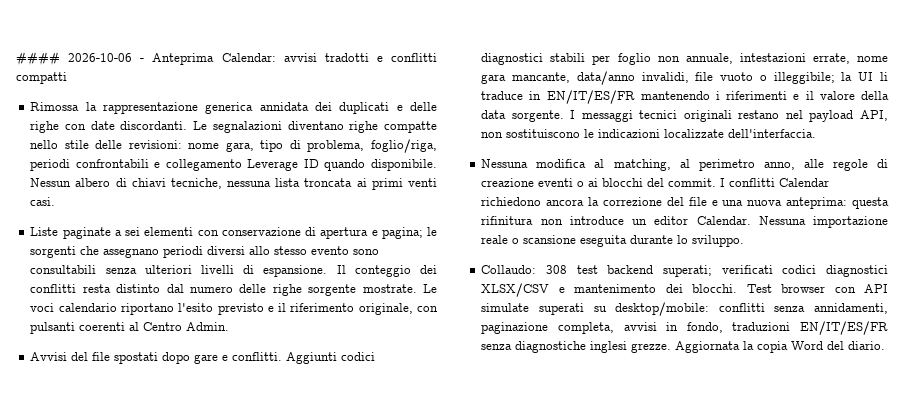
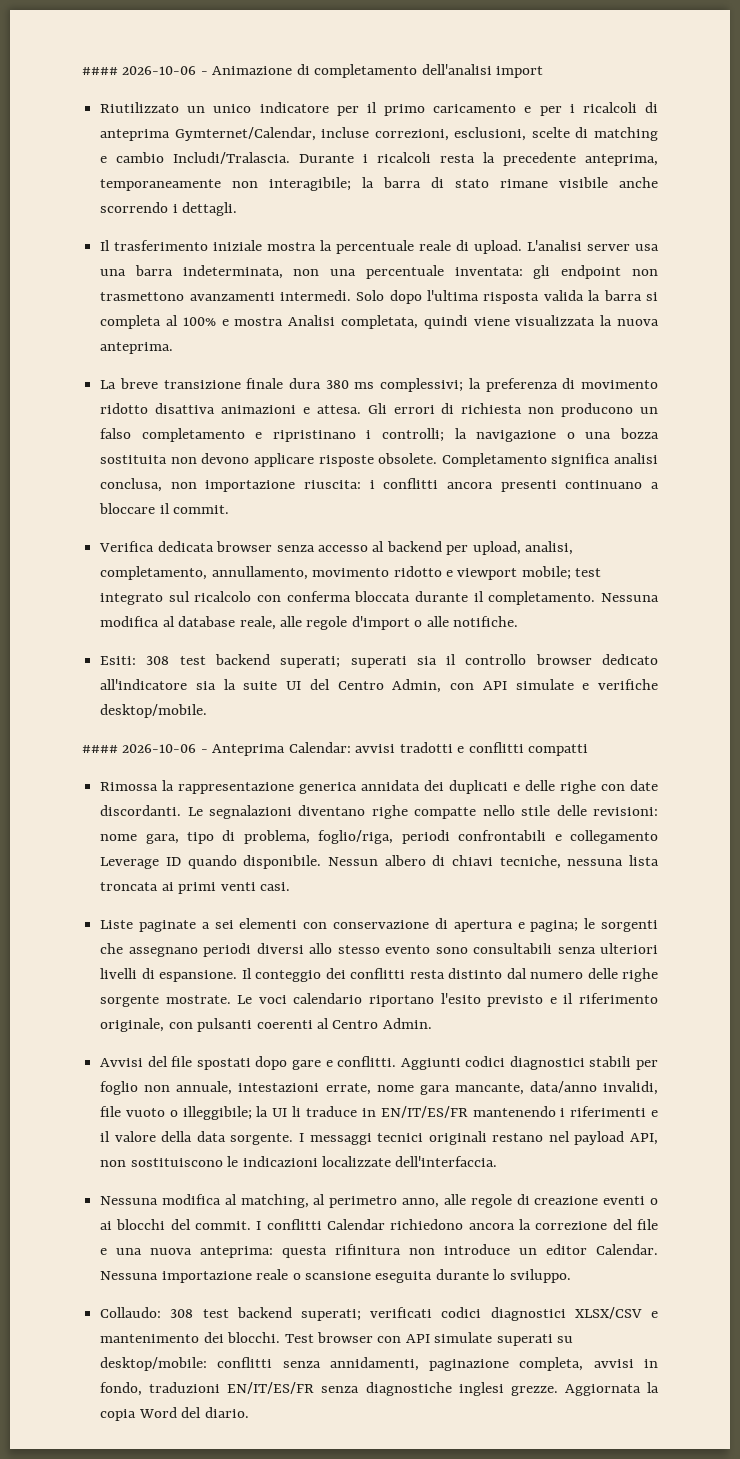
+ #### 2026-10-06 - Animazione di completamento dell'analisi import
+ Riutilizzato un unico indicatore per il primo caricamento e per i ricalcoli di anteprima Gymternet/Calendar, incluse correzioni, esclusioni, scelte di matching e cambio Includi/Tralascia. Durante i ricalcoli resta la precedente anteprima, temporaneamente non interagibile; la barra di stato rimane visibile anche scorrendo i dettagli.
+ Il trasferimento iniziale mostra la percentuale reale di upload. L'analisi server usa una barra indeterminata, non una percentuale inventata: gli endpoint non trasmettono avanzamenti intermedi. Solo dopo l'ultima risposta valida la barra si completa al 100% e mostra Analisi completata, quindi viene visualizzata la nuova anteprima.
+ La breve transizione finale dura 380 ms complessivi; la preferenza di movimento ridotto disattiva animazioni e attesa. Gli errori di richiesta non producono un falso completamento e ripristinano i controlli; la navigazione o una bozza sostituita non devono applicare risposte obsolete. Completamento significa analisi conclusa, non importazione riuscita: i conflitti ancora presenti continuano a bloccare il commit.
+ Verifica dedicata browser senza accesso al backend per upload, analisi, completamento, annullamento, movimento ridotto e viewport mobile; test integrato sul ricalcolo con conferma bloccata durante il completamento. Nessuna modifica al database reale, alle regole d'import o alle notifiche.
+ Esiti: 308 test backend superati; superati sia il controllo browser dedicato all'indicatore sia la suite UI del Centro Admin, con API simulate e verifiche desktop/mobile.

